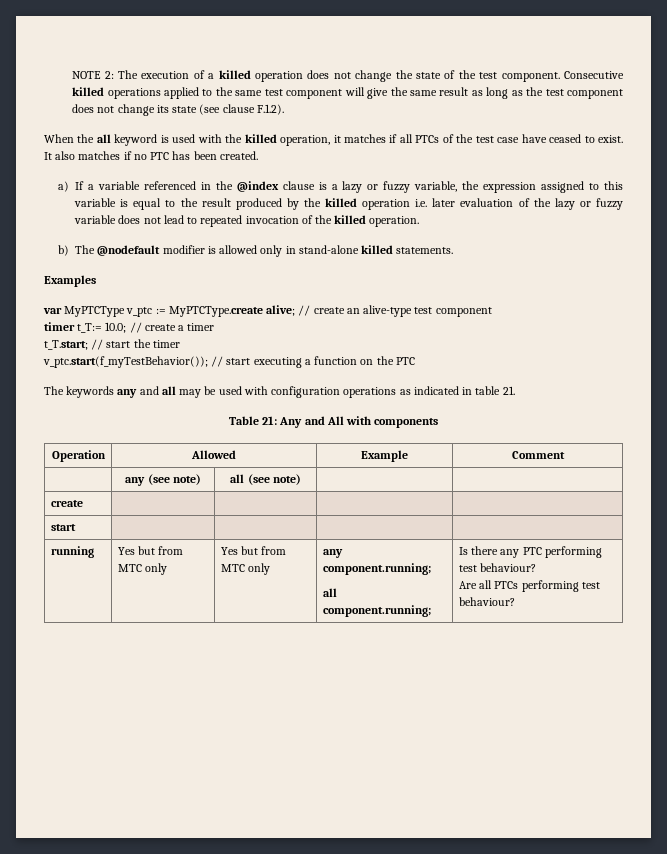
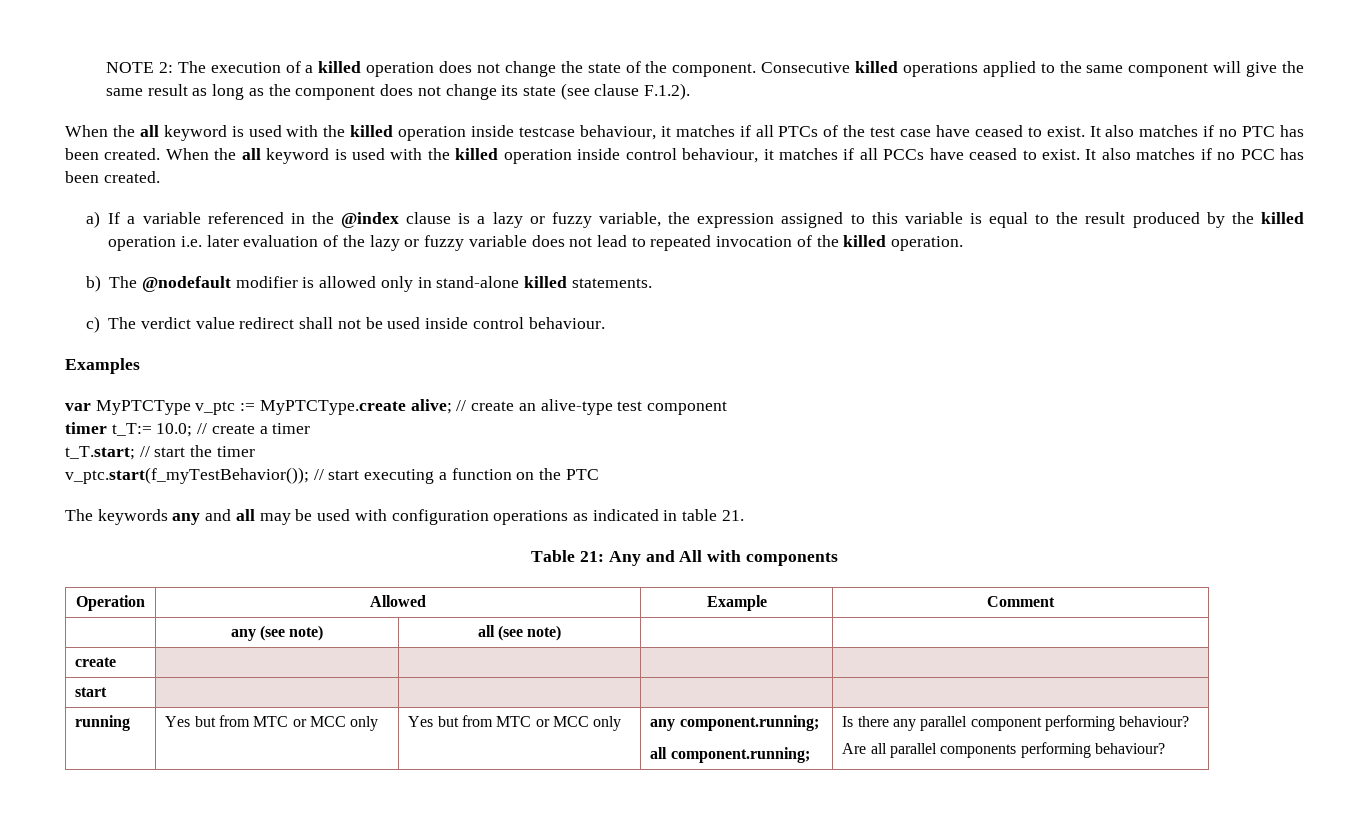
- NOTE 2: The execution of a killed operation does not change the state of the test component.
+ NOTE 2: The execution of a killed operation does not change the state of the component.
- Consecutive killed operations applied to the same test component will give the same result as long as the test component does not change its state (see clause F.1.2).
+ Consecutive killed operations applied to the same component will give the same result as long as the component does not change its state (see clause F.1.2).
- When the all keyword is used with the killed operation, it matches if all PTCs of the test case have ceased to exist.
+ When the all keyword is used with the killed operation inside testcase behaviour, it matches if all PTCs of the test case have ceased to exist.
+ When the all keyword is used with the killed operation inside control behaviour, it matches if all PCCs have ceased to exist. It also matches if no PCC has been created.
+ c) The verdict value redirect shall not be used inside control behaviour.
- running | Yes but from MTC only | Yes but from MTC only | any component.running;
- all component.running; | Is there any PTC performing test behaviour?
- Are all PTCs performing test behaviour?
+ running | Yes but from MTC or MCC only | Yes but from MTC or MCC only | any component.running;
+ all component.running; | Is there any parallel component performing behaviour?
+ Are all parallel components performing behaviour?

